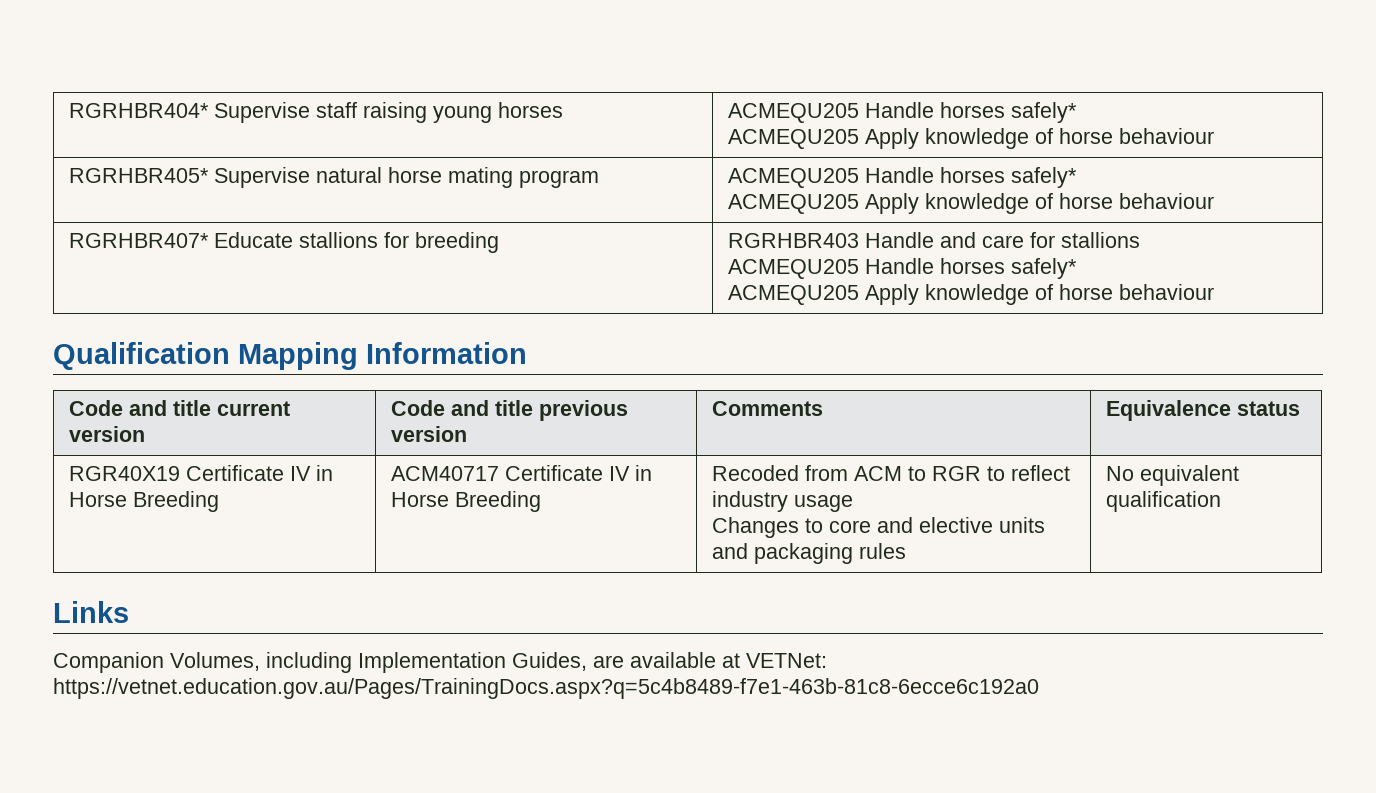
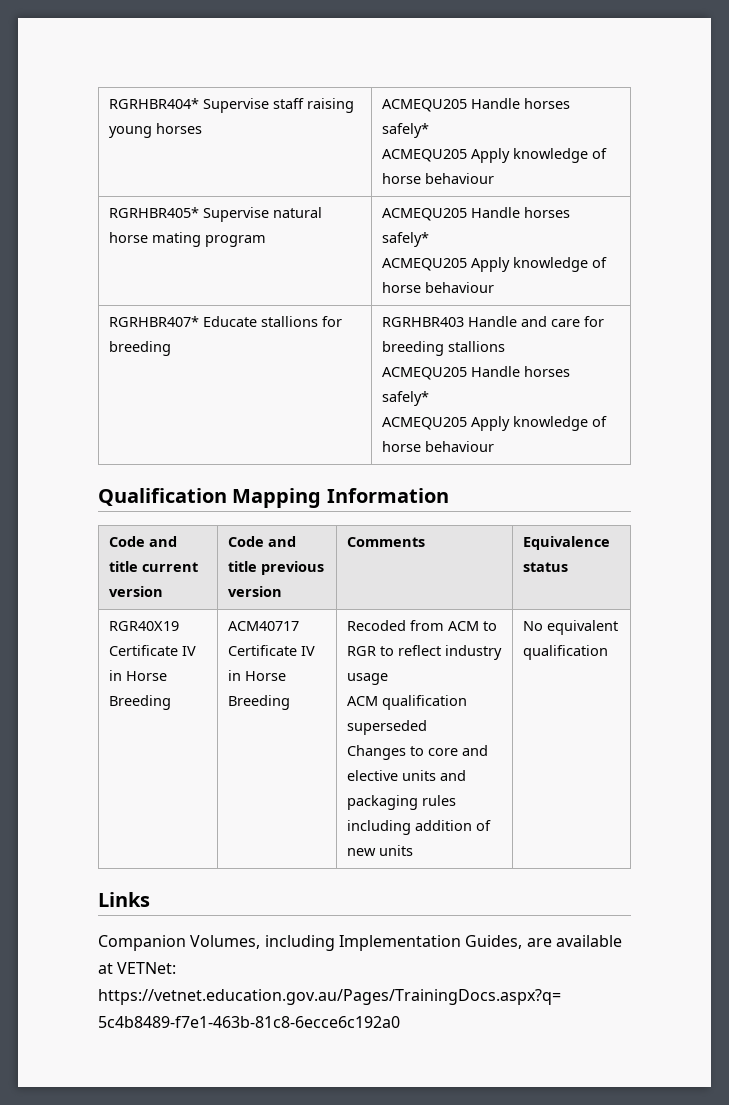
- RGRHBR407* Educate stallions for breeding | RGRHBR403 Handle and care for stallions
+ RGRHBR407* Educate stallions for breeding | RGRHBR403 Handle and care for breeding stallions
+ ACM qualification superseded
- Changes to core and elective units and packaging rules
+ Changes to core and elective units and packaging rules including addition of new units

